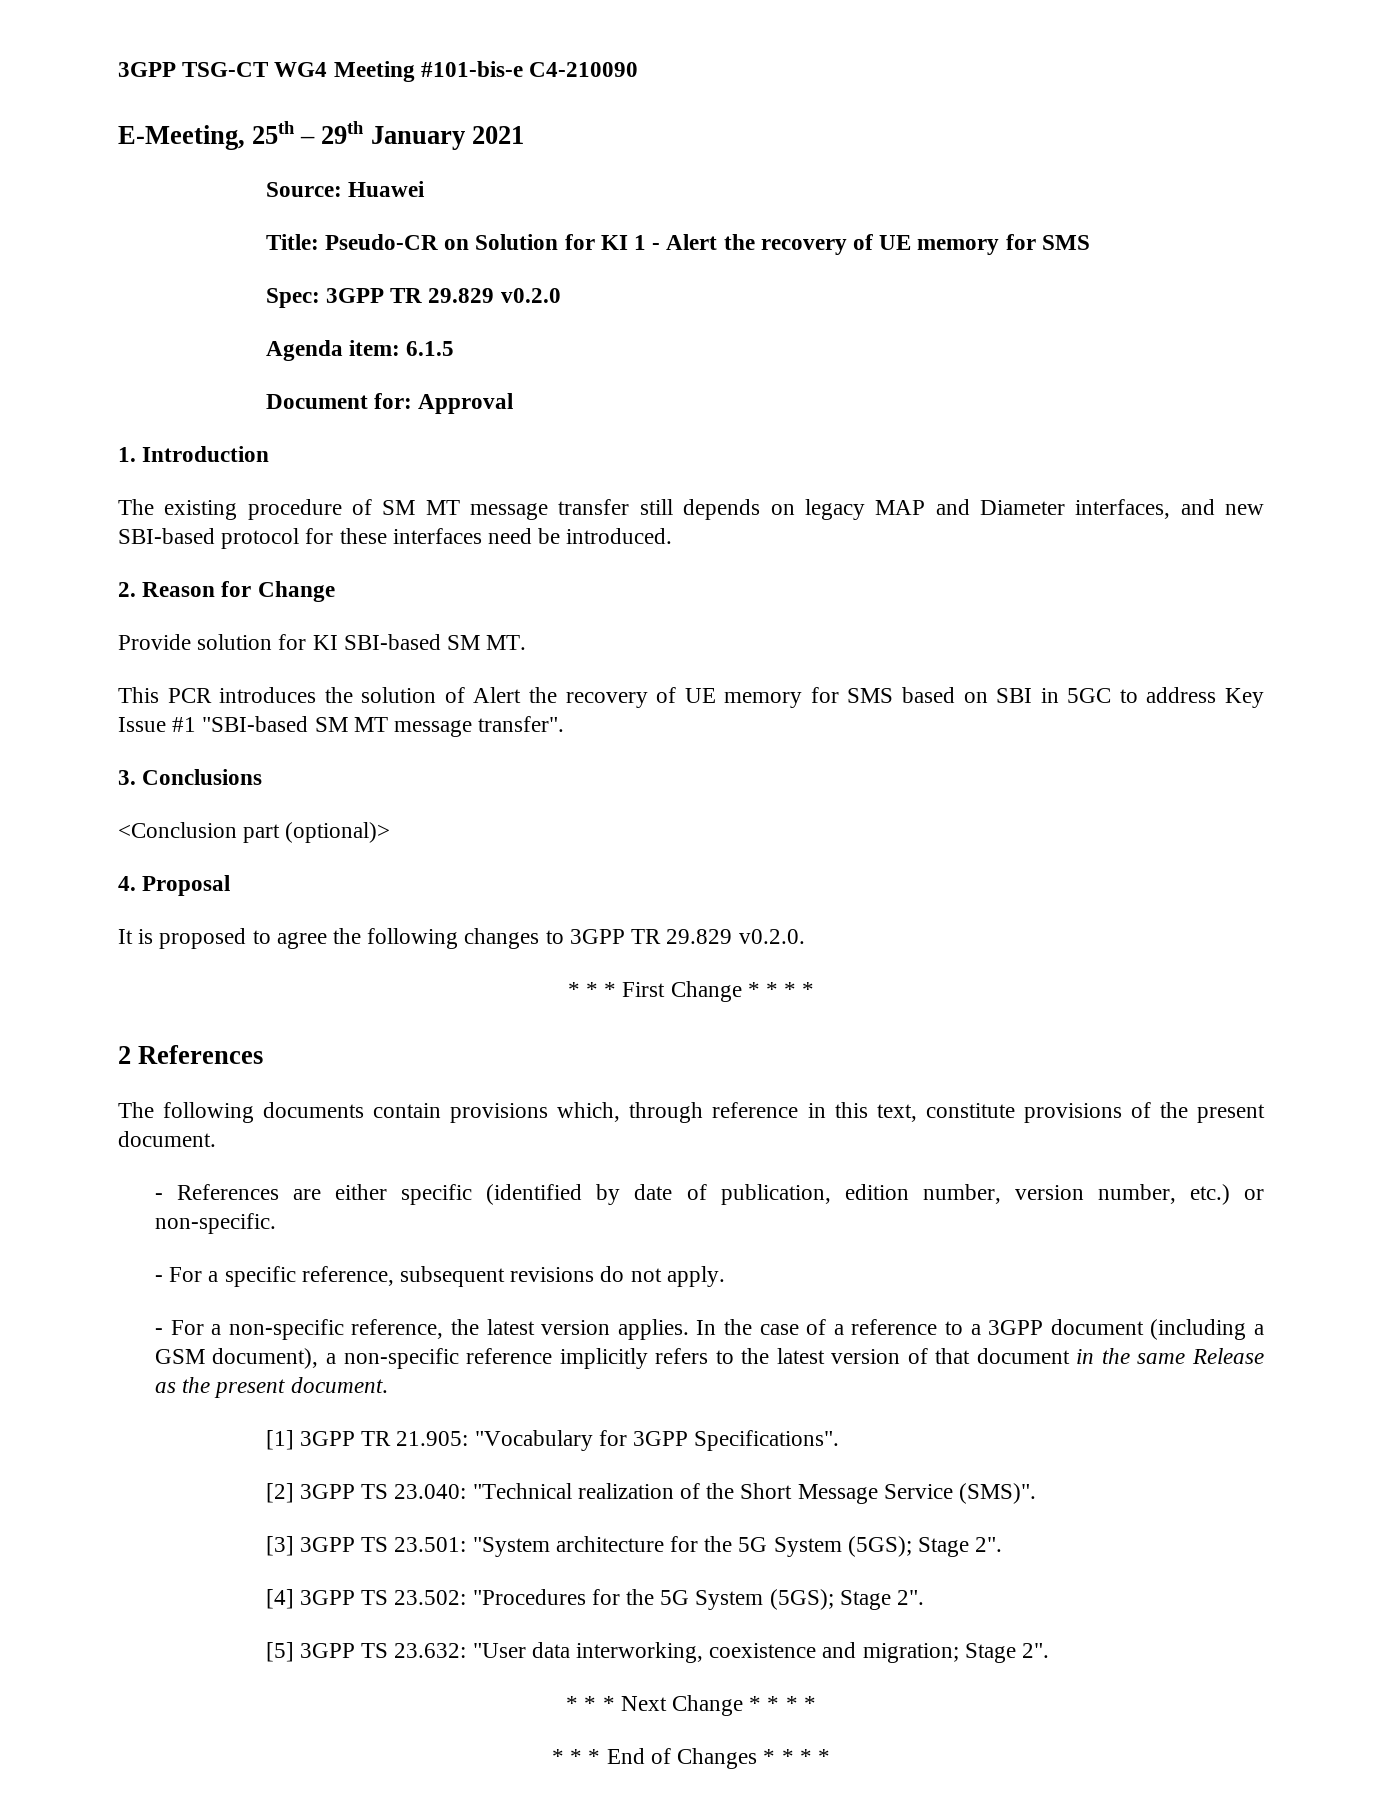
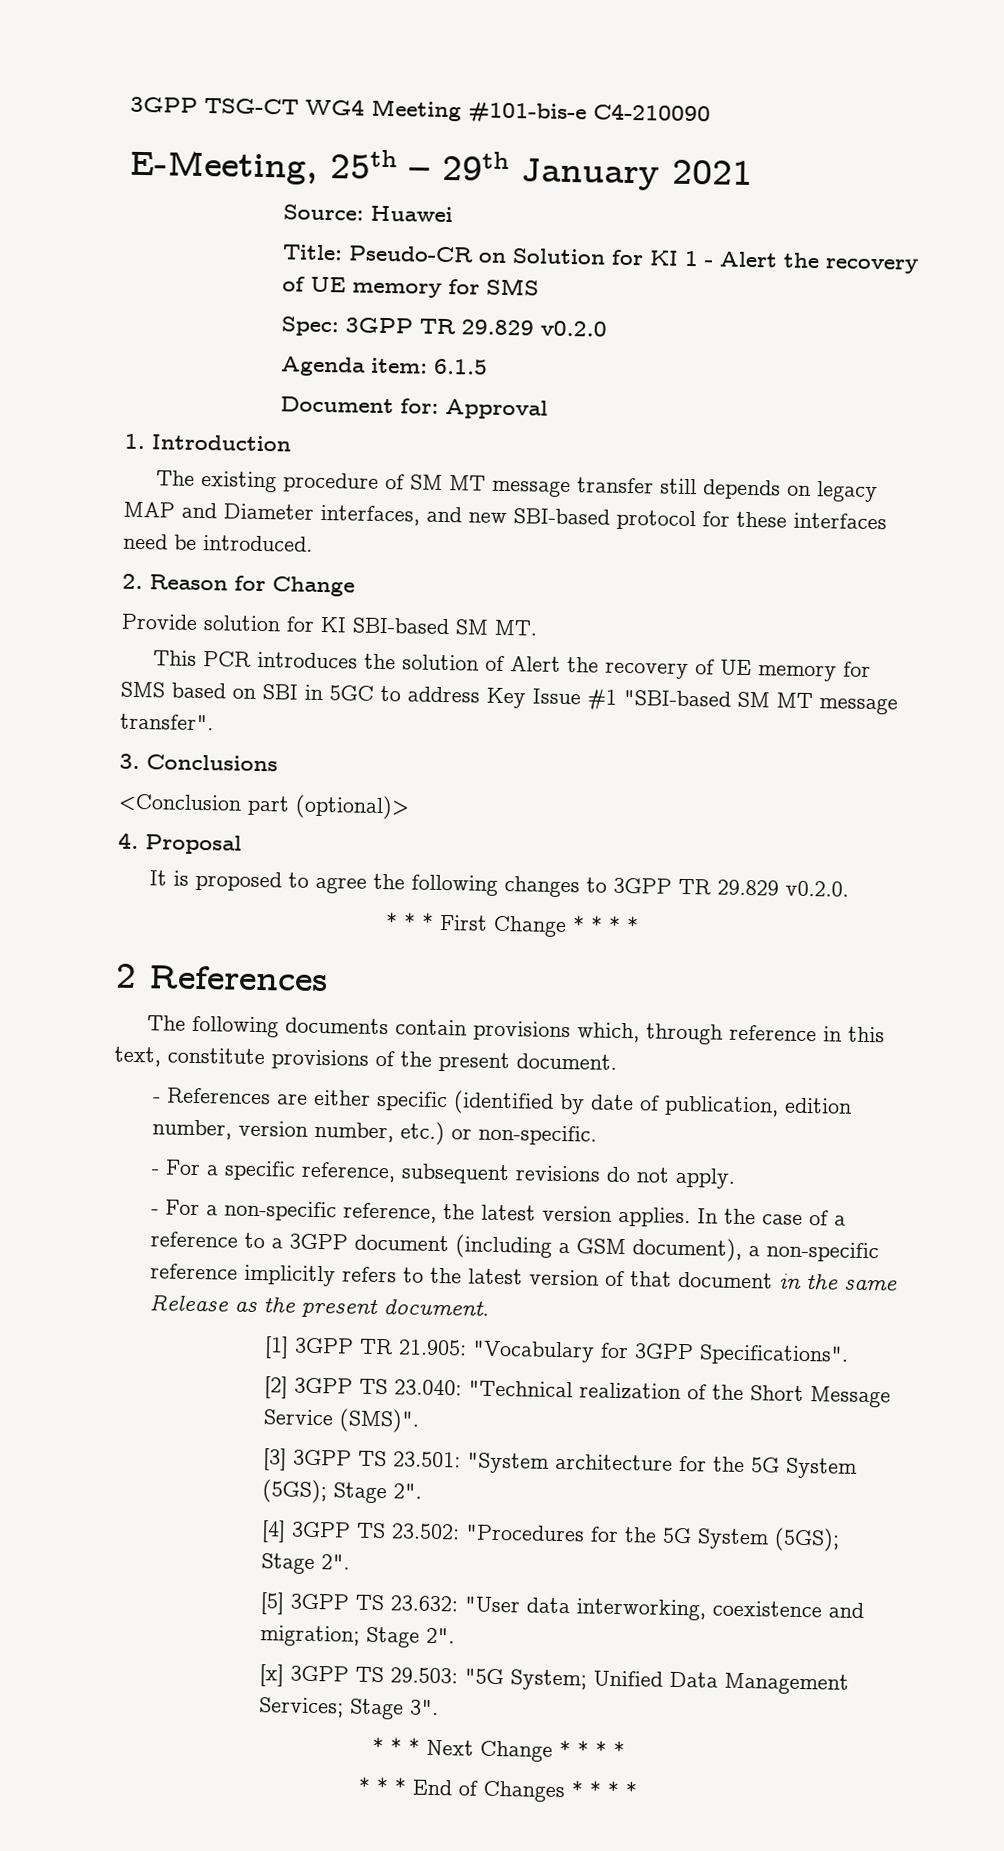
+ [x] 3GPP TS 29.503: "5G System; Unified Data Management Services; Stage 3".

